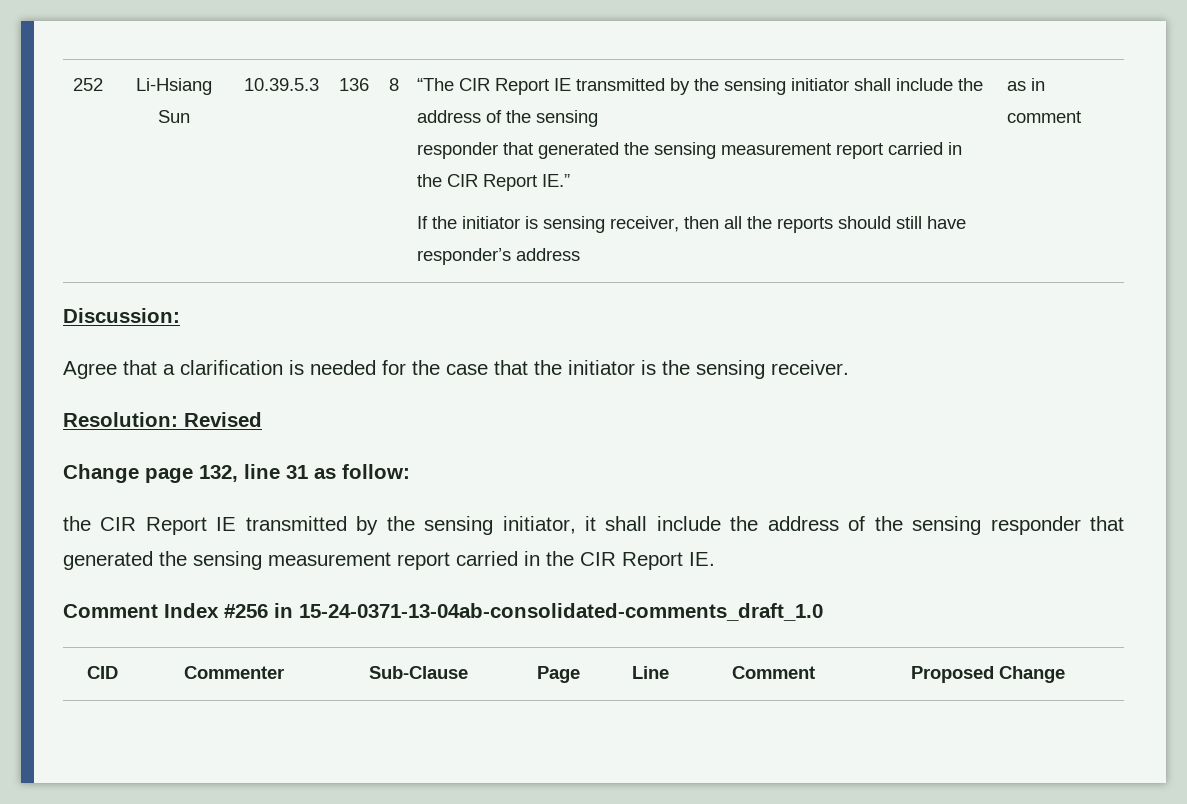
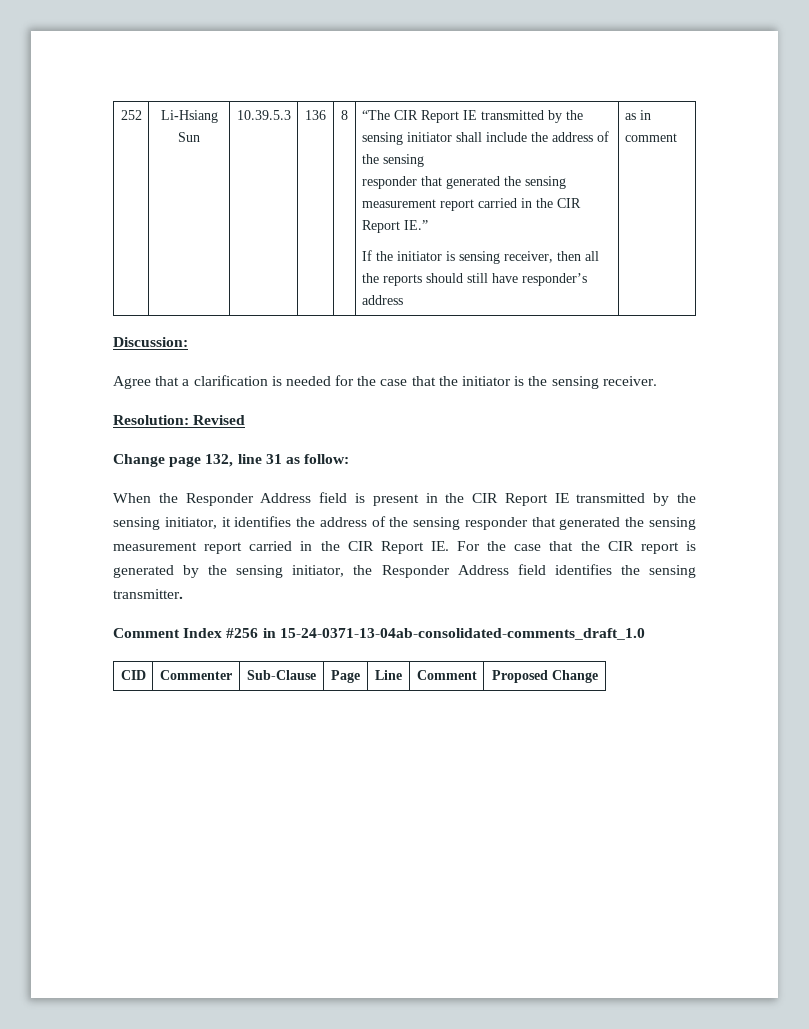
- the CIR Report IE transmitted by the sensing initiator, it shall include the address of the sensing responder that generated the sensing measurement report carried in the CIR Report IE.
+ When the Responder Address field is present in the CIR Report IE transmitted by the sensing initiator, it identifies the address of the sensing responder that generated the sensing measurement report carried in the CIR Report IE. For the case that the CIR report is generated by the sensing initiator, the Responder Address field identifies the sensing transmitter.

